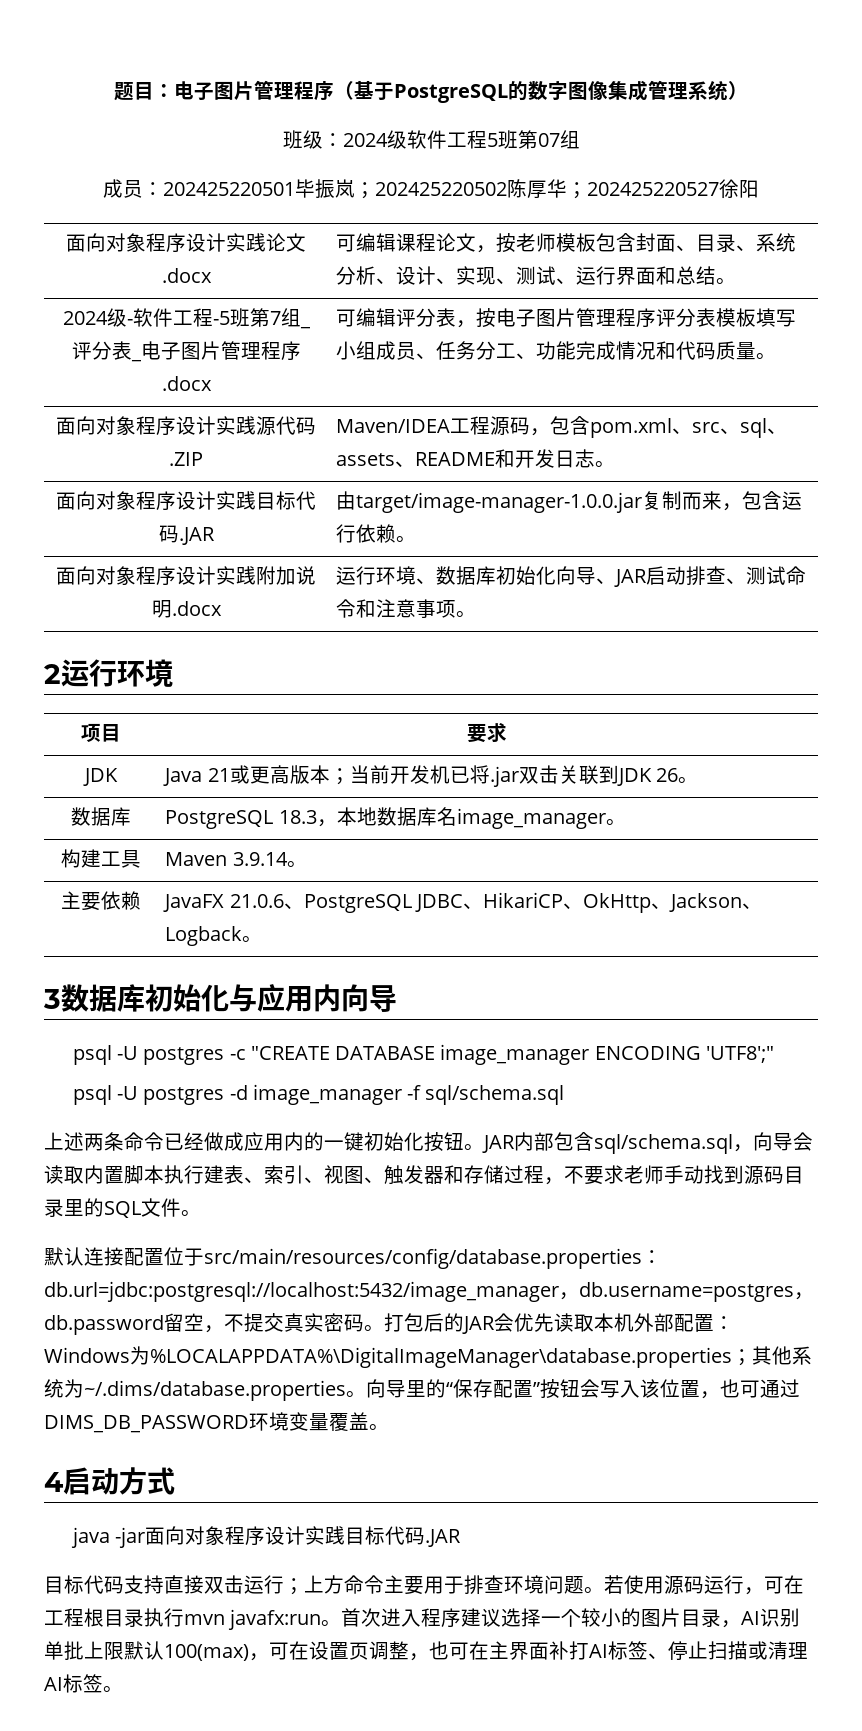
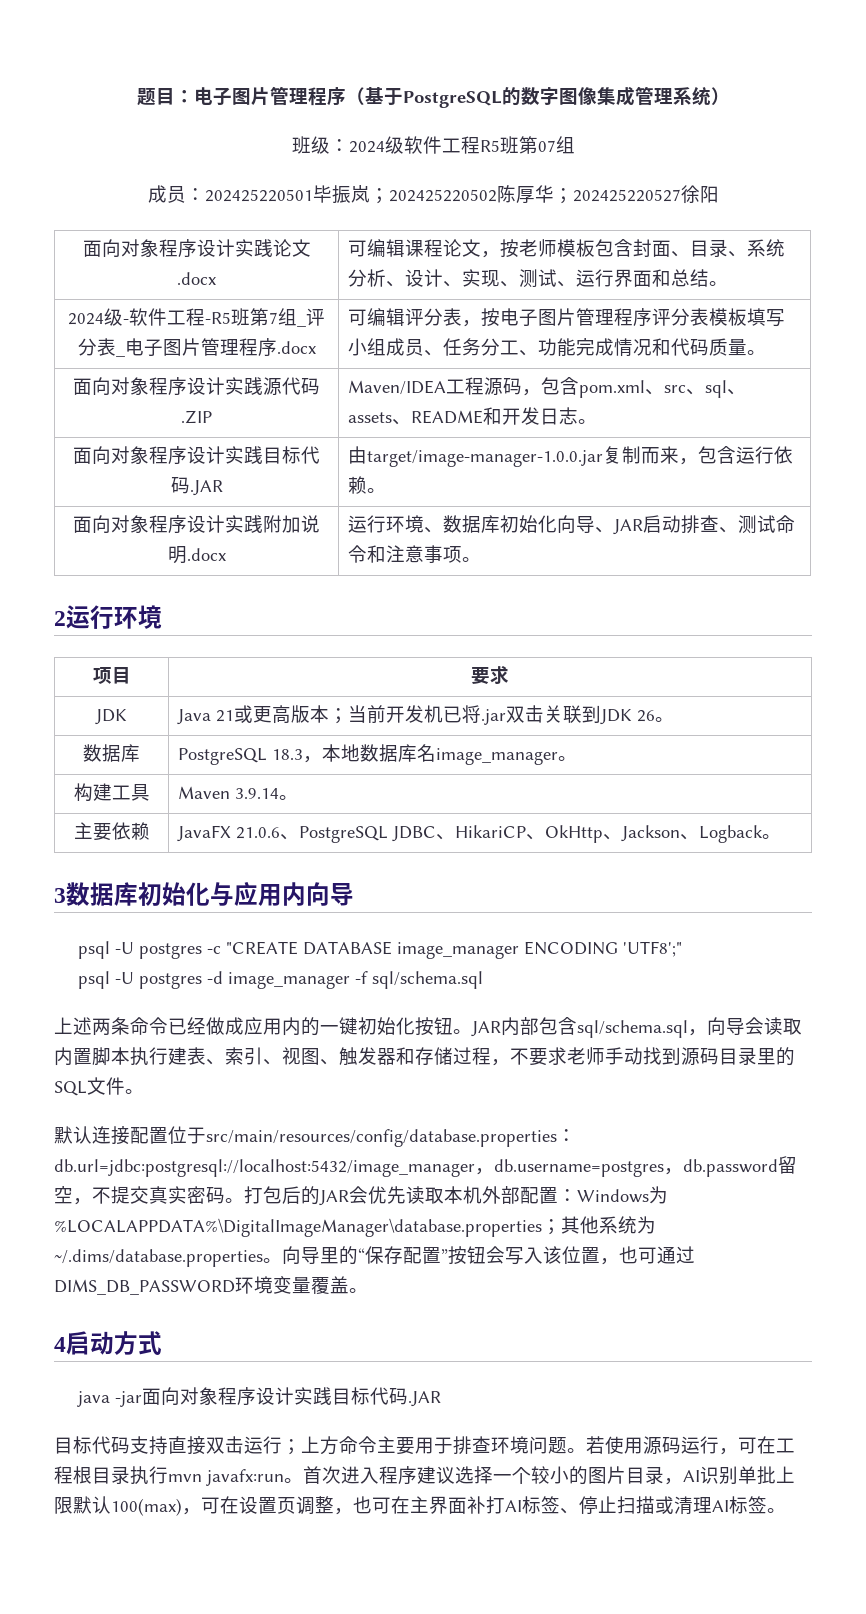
- 班级：2024级软件工程5班第07组
+ 班级：2024级软件工程R5班第07组
- 2024级-软件工程-5班第7组_评分表_电子图片管理程序.docx | 可编辑评分表，按电子图片管理程序评分表模板填写小组成员、任务分工、功能完成情况和代码质量。
+ 2024级-软件工程-R5班第7组_评分表_电子图片管理程序.docx | 可编辑评分表，按电子图片管理程序评分表模板填写小组成员、任务分工、功能完成情况和代码质量。

